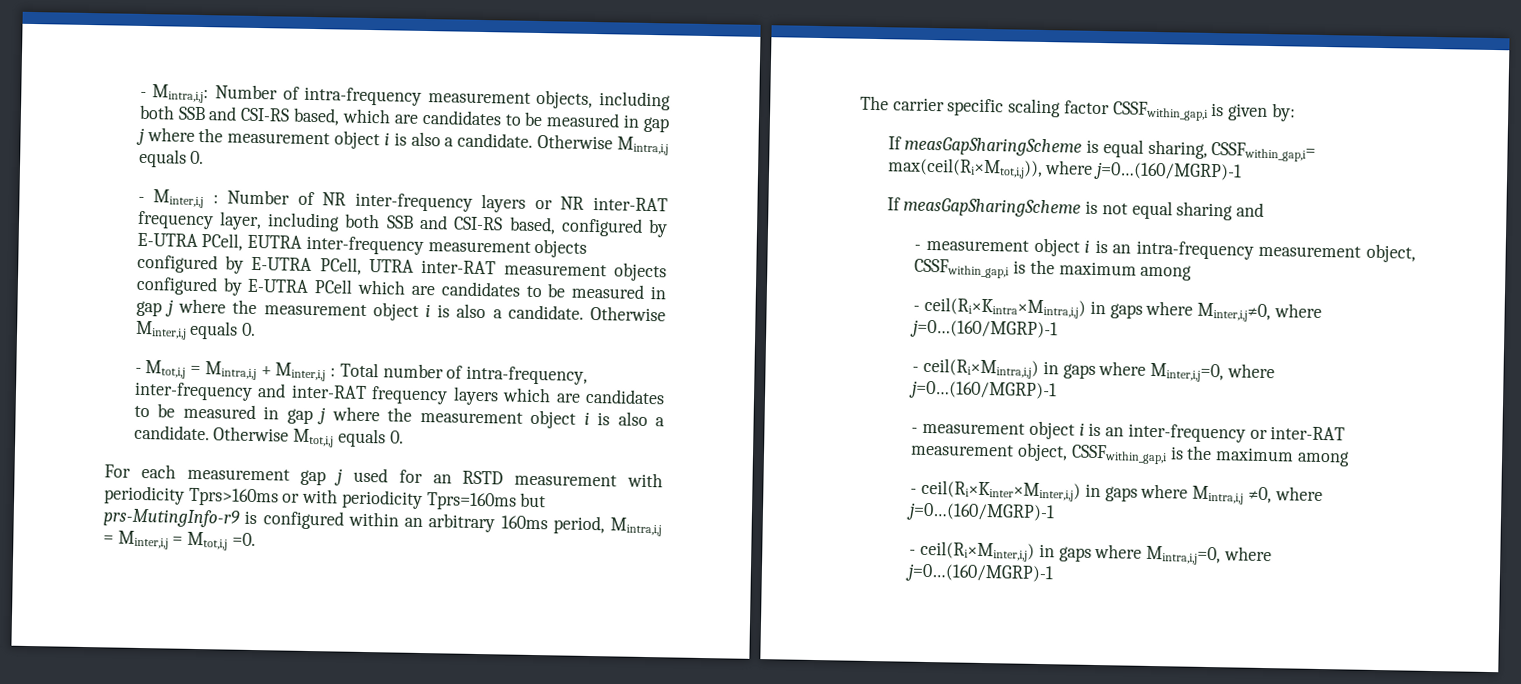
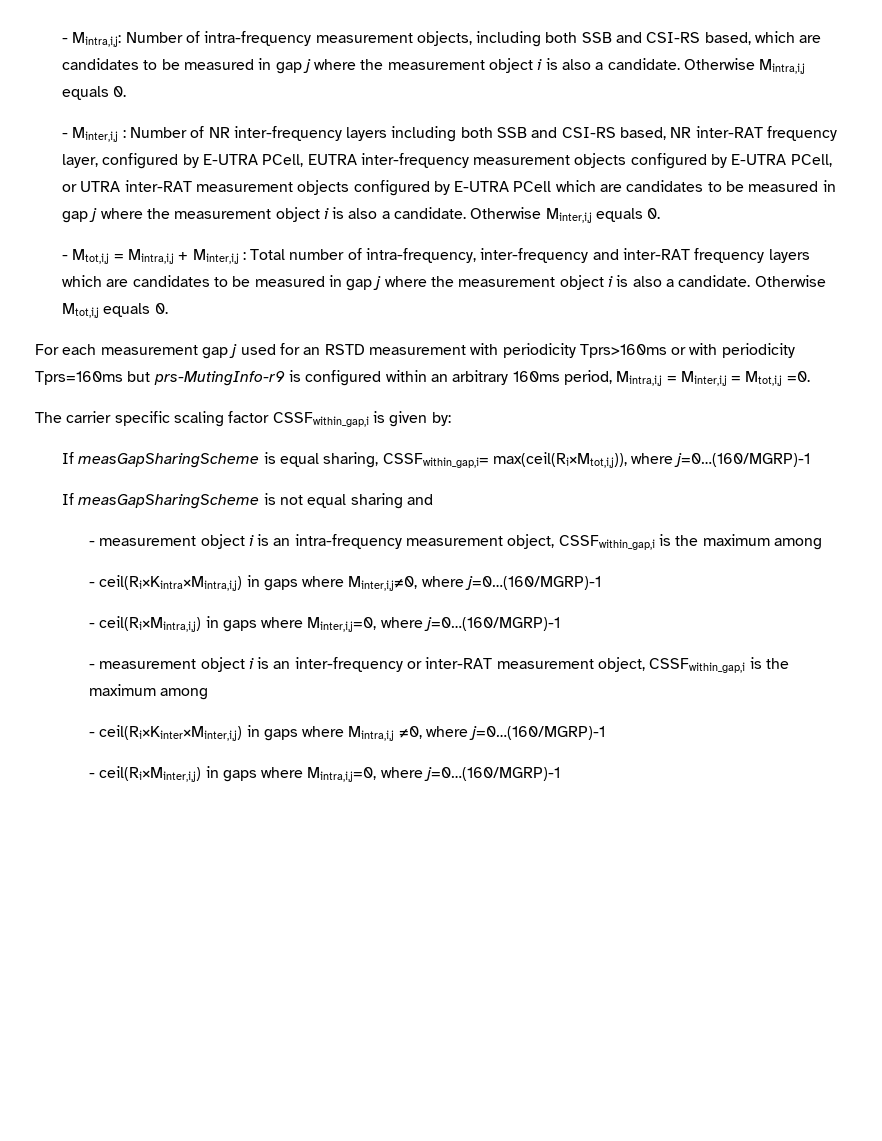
- - Minter,i,j : Number of NR inter-frequency layers or NR inter-RAT frequency layer, including both SSB and CSI-RS based, configured by E-UTRA PCell, EUTRA inter-frequency measurement objects configured by E-UTRA PCell, UTRA inter-RAT measurement objects configured by E-UTRA PCell which are candidates to be measured in gap j where the measurement object i is also a candidate.
+ - Minter,i,j : Number of NR inter-frequency layers including both SSB and CSI-RS based, NR inter-RAT frequency layer, configured by E-UTRA PCell, EUTRA inter-frequency measurement objects configured by E-UTRA PCell, or UTRA inter-RAT measurement objects configured by E-UTRA PCell which are candidates to be measured in gap j where the measurement object i is also a candidate.

